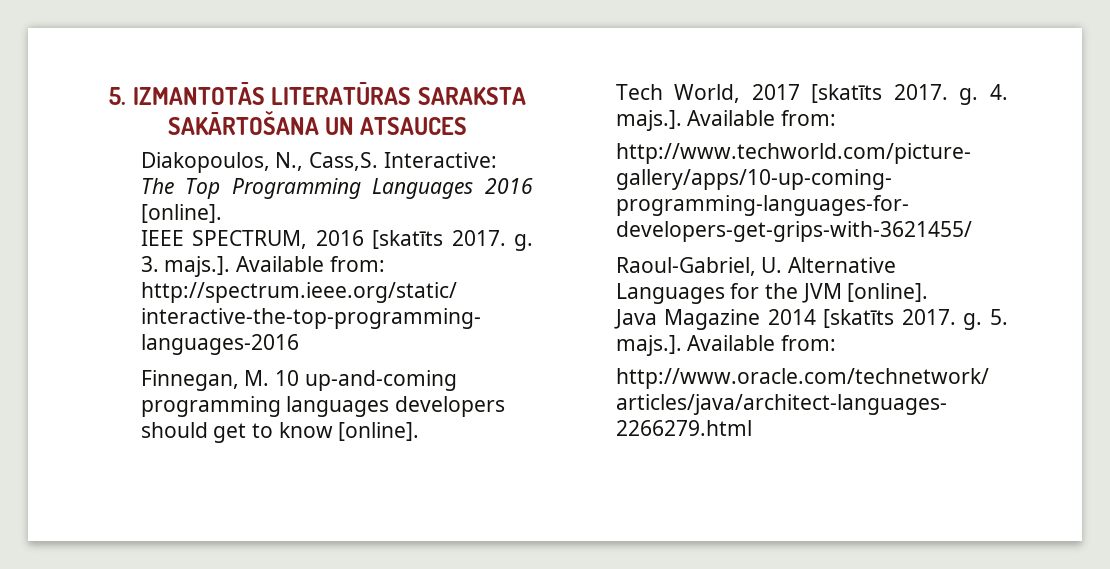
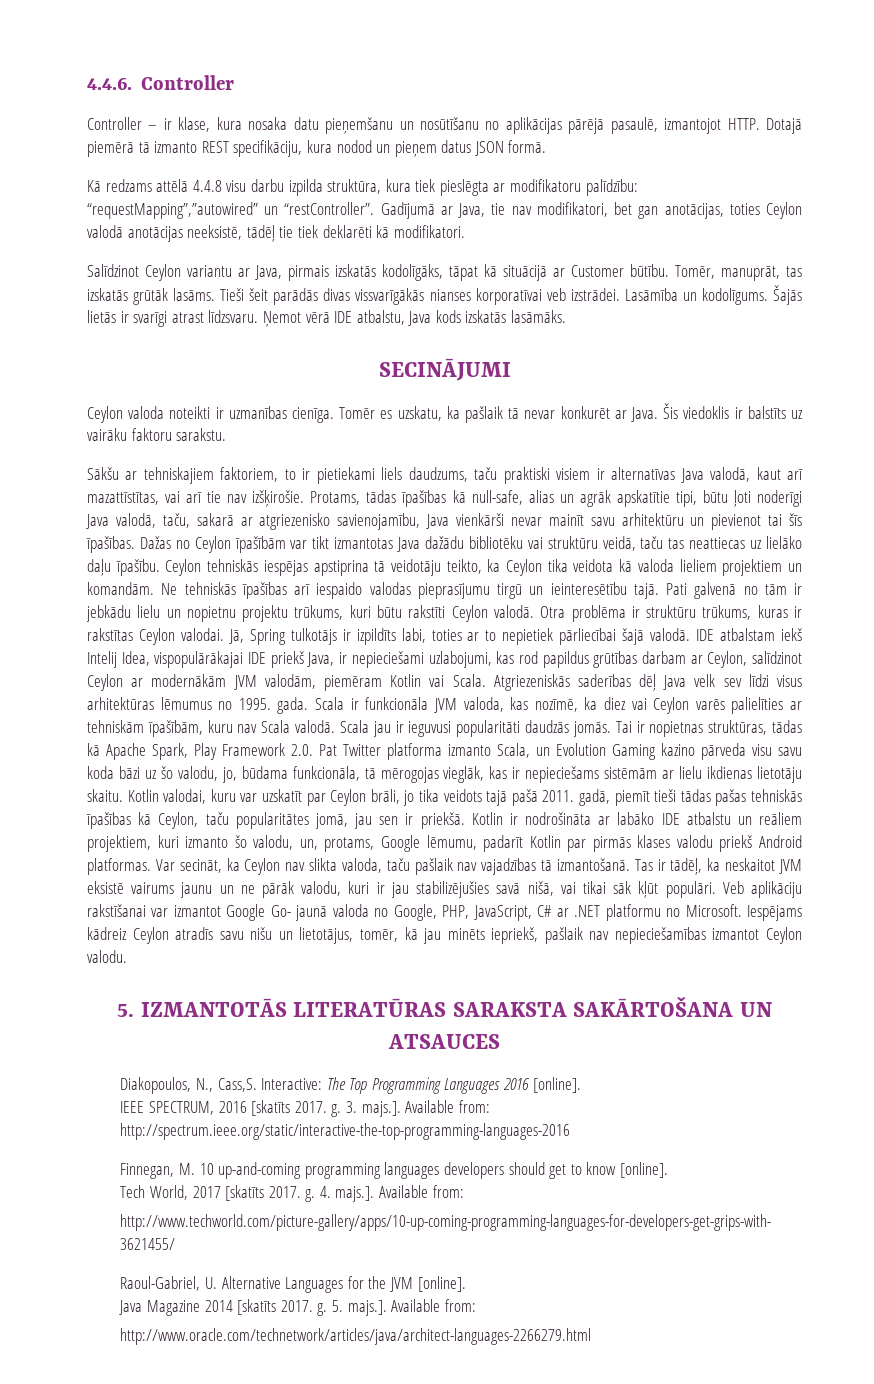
+ 4.4.6. Controller
+ Controller – ir klase, kura nosaka datu pieņemšanu un nosūtīšanu no aplikācijas pārējā pasaulē, izmantojot HTTP. Dotajā piemērā tā izmanto REST specifikāciju, kura nodod un pieņem datus JSON formā.
+ Kā redzams attēlā 4.4.8 visu darbu izpilda struktūra, kura tiek pieslēgta ar modifikatoru palīdzību: “requestMapping”,”autowired” un “restController”. Gadījumā ar Java, tie nav modifikatori, bet gan anotācijas, toties Ceylon valodā anotācijas neeksistē, tādēļ tie tiek deklarēti kā modifikatori.
+ Salīdzinot Ceylon variantu ar Java, pirmais izskatās kodolīgāks, tāpat kā situācijā ar Customer būtību. Tomēr, manuprāt, tas izskatās grūtāk lasāms. Tieši šeit parādās divas vissvarīgākās nianses korporatīvai veb izstrādei. Lasāmība un kodolīgums. Šajās lietās ir svarīgi atrast līdzsvaru. Ņemot vērā IDE atbalstu, Java kods izskatās lasāmāks.
+ SECINĀJUMI
+ Ceylon valoda noteikti ir uzmanības cienīga. Tomēr es uzskatu, ka pašlaik tā nevar konkurēt ar Java. Šis viedoklis ir balstīts uz vairāku faktoru sarakstu.
+ Sākšu ar tehniskajiem faktoriem, to ir pietiekami liels daudzums, taču praktiski visiem ir alternatīvas Java valodā, kaut arī mazattīstītas, vai arī tie nav izšķirošie. Protams, tādas īpašības kā null-safe, alias un agrāk apskatītie tipi, būtu ļoti noderīgi Java valodā, taču, sakarā ar atgriezenisko savienojamību, Java vienkārši nevar mainīt savu arhitektūru un pievienot tai šīs īpašības. Dažas no Ceylon īpašībām var tikt izmantotas Java dažādu bibliotēku vai struktūru veidā, taču tas neattiecas uz lielāko daļu īpašību. Ceylon tehniskās iespējas apstiprina tā veidotāju teikto, ka Ceylon tika veidota kā valoda lieliem projektiem un komandām. Ne tehniskās īpašības arī iespaido valodas pieprasījumu tirgū un ieinteresētību tajā. Pati galvenā no tām ir jebkādu lielu un nopietnu projektu trūkums, kuri būtu rakstīti Ceylon valodā. Otra problēma ir struktūru trūkums, kuras ir rakstītas Ceylon valodai. Jā, Spring tulkotājs ir izpildīts labi, toties ar to nepietiek pārliecībai šajā valodā. IDE atbalstam iekš Intelij Idea, vispopulārākajai IDE priekš Java, ir nepieciešami uzlabojumi, kas rod papildus grūtības darbam ar Ceylon, salīdzinot Ceylon ar modernākām JVM valodām, piemēram Kotlin vai Scala. Atgriezeniskās saderības dēļ Java velk sev līdzi visus arhitektūras lēmumus no 1995. gada. Scala ir funkcionāla JVM valoda, kas nozīmē, ka diez vai Ceylon varēs palielīties ar tehniskām īpašībām, kuru nav Scala valodā. Scala jau ir ieguvusi popularitāti daudzās jomās. Tai ir nopietnas struktūras, tādas kā Apache Spark, Play Framework 2.0. Pat Twitter platforma izmanto Scala, un Evolution Gaming kazino pārveda visu savu koda bāzi uz šo valodu, jo, būdama funkcionāla, tā mērogojas vieglāk, kas ir nepieciešams sistēmām ar lielu ikdienas lietotāju skaitu. Kotlin valodai, kuru var uzskatīt par Ceylon brāli, jo tika veidots tajā pašā 2011. gadā, piemīt tieši tādas pašas tehniskās īpašības kā Ceylon, taču popularitātes jomā, jau sen ir priekšā. Kotlin ir nodrošināta ar labāko IDE atbalstu un reāliem projektiem, kuri izmanto šo valodu, un, protams, Google lēmumu, padarīt Kotlin par pirmās klases valodu priekš Android platformas. Var secināt, ka Ceylon nav slikta valoda, taču pašlaik nav vajadzības tā izmantošanā. Tas ir tādēļ, ka neskaitot JVM eksistē vairums jaunu un ne pārāk valodu, kuri ir jau stabilizējušies savā nišā, vai tikai sāk kļūt populāri. Veb aplikāciju rakstīšanai var izmantot Google Go- jaunā valoda no Google, PHP, JavaScript, C# ar .NET platformu no Microsoft. Iespējams kādreiz Ceylon atradīs savu nišu un lietotājus, tomēr, kā jau minēts iepriekš, pašlaik nav nepieciešamības izmantot Ceylon valodu.

